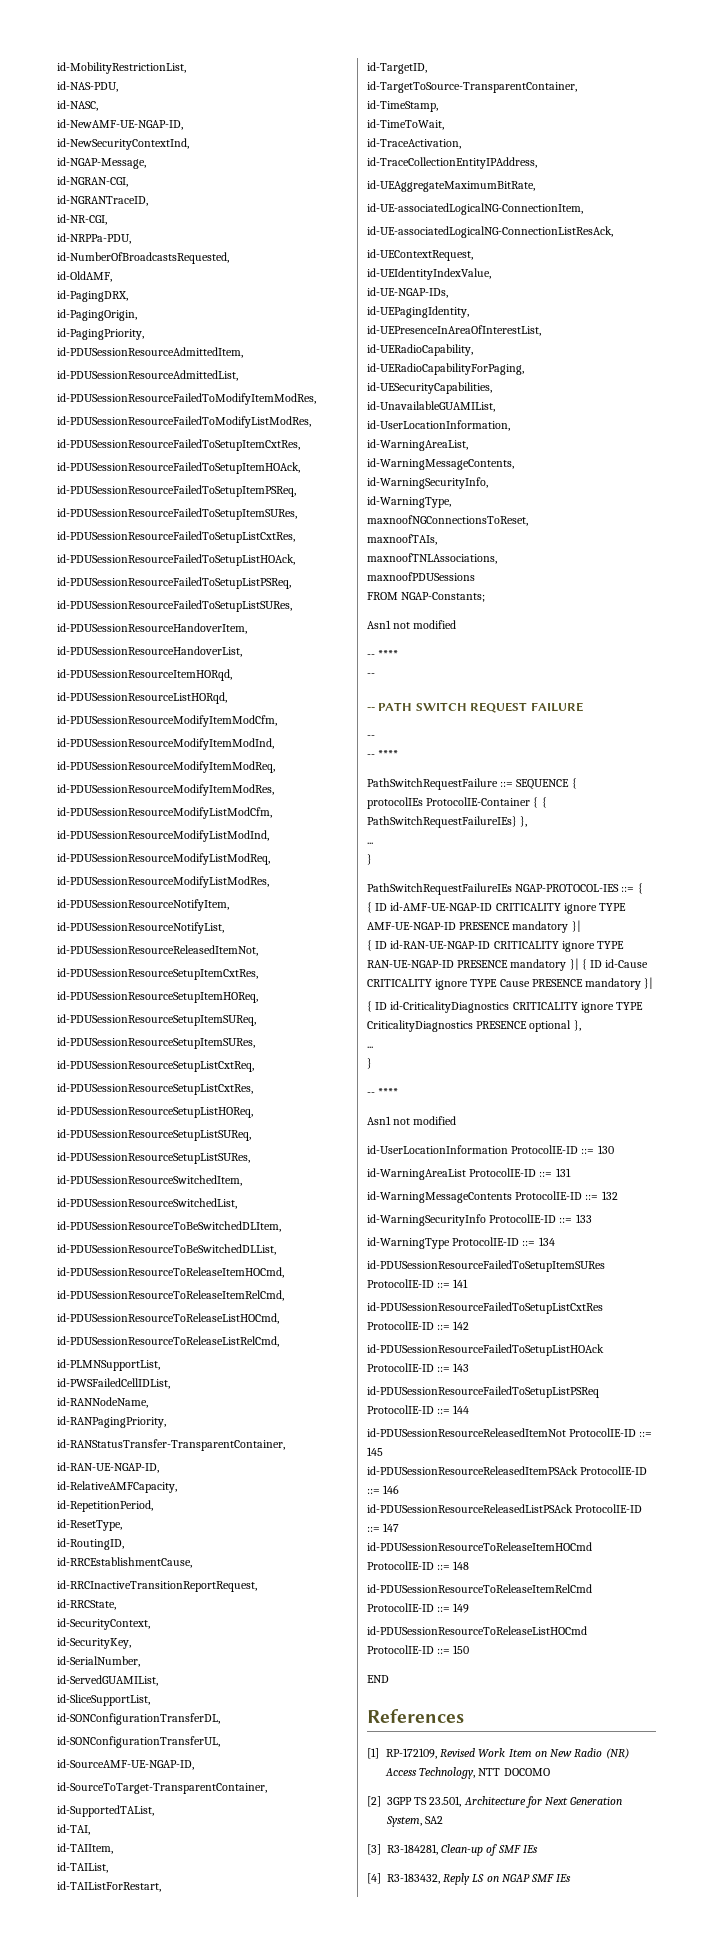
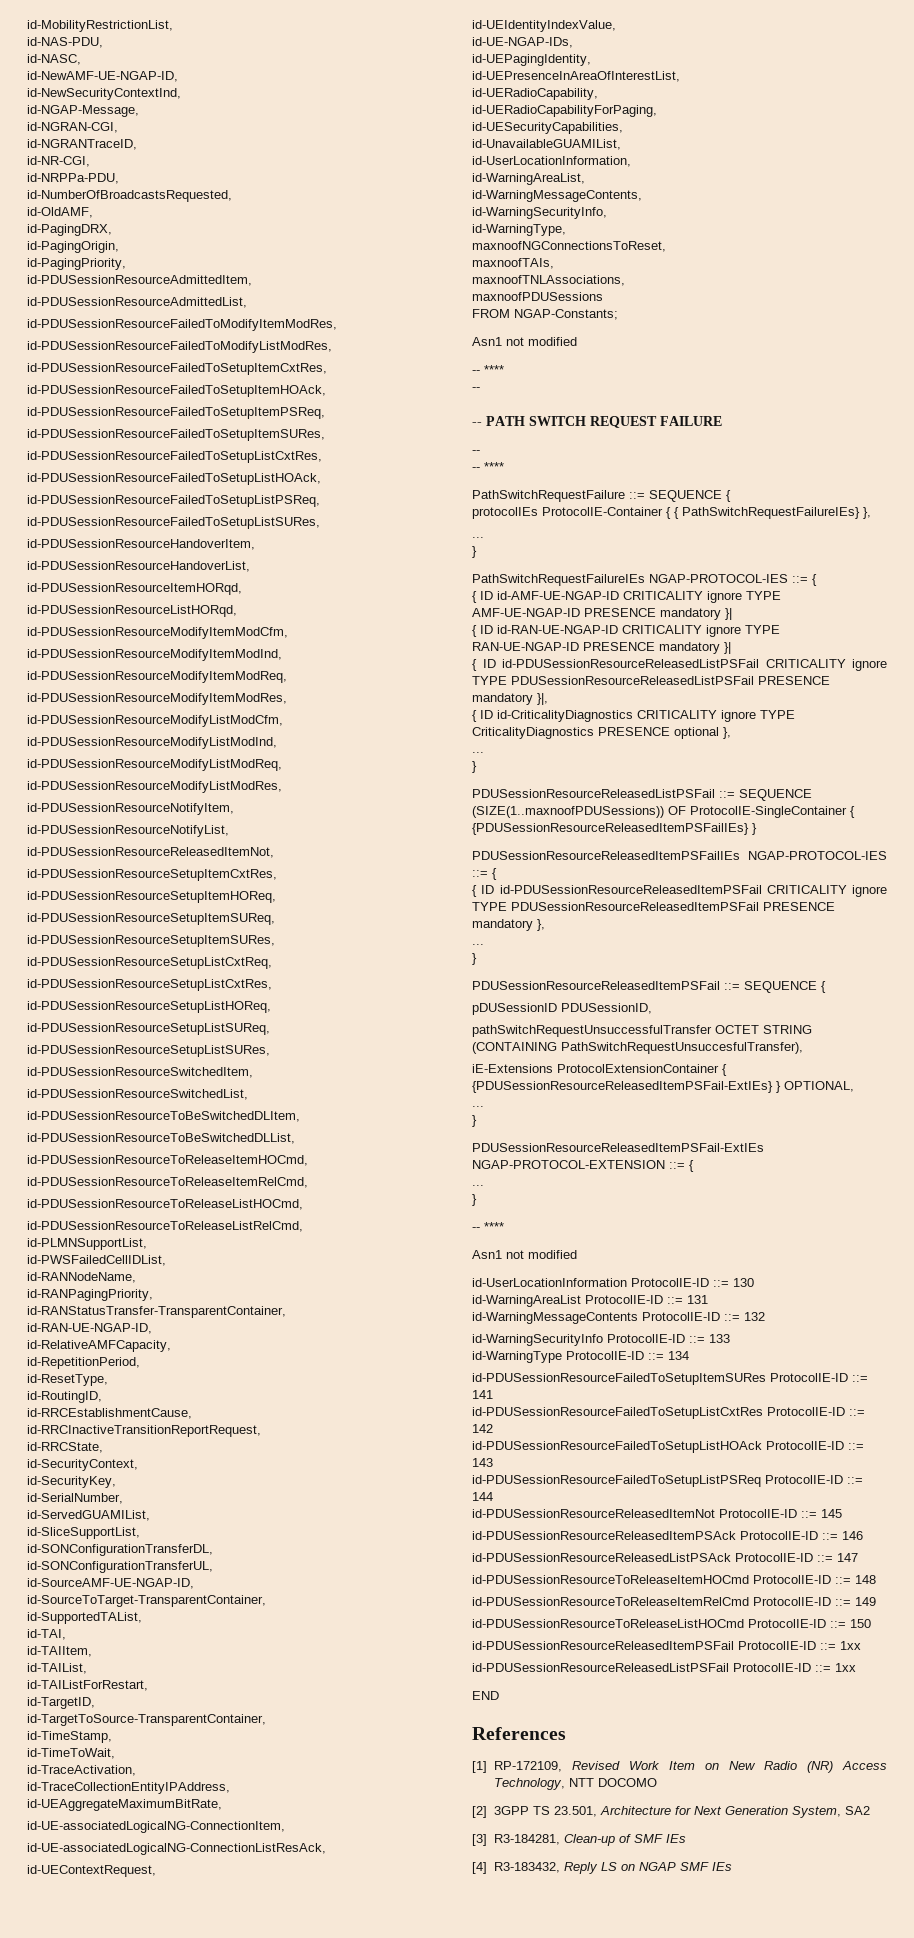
- { ID id-RAN-UE-NGAP-ID CRITICALITY ignore TYPE RAN-UE-NGAP-ID PRESENCE mandatory }| { ID id-Cause CRITICALITY ignore TYPE Cause PRESENCE mandatory }|
+ { ID id-RAN-UE-NGAP-ID CRITICALITY ignore TYPE RAN-UE-NGAP-ID PRESENCE mandatory }|
+ { ID id-PDUSessionResourceReleasedListPSFail CRITICALITY ignore TYPE PDUSessionResourceReleasedListPSFail PRESENCE mandatory }|,
+ PDUSessionResourceReleasedListPSFail ::= SEQUENCE (SIZE(1..maxnoofPDUSessions)) OF ProtocolIE-SingleContainer { {PDUSessionResourceReleasedItemPSFailIEs} }
+ PDUSessionResourceReleasedItemPSFailIEs NGAP-PROTOCOL-IES ::= {
+ { ID id-PDUSessionResourceReleasedItemPSFail CRITICALITY ignore TYPE PDUSessionResourceReleasedItemPSFail PRESENCE mandatory },
+ ...
+ }
+ PDUSessionResourceReleasedItemPSFail ::= SEQUENCE {
+ pDUSessionID PDUSessionID,
+ pathSwitchRequestUnsuccessfulTransfer OCTET STRING (CONTAINING PathSwitchRequestUnsuccesfulTransfer),
+ iE-Extensions ProtocolExtensionContainer { {PDUSessionResourceReleasedItemPSFail-ExtIEs} } OPTIONAL,
+ ...
+ }
+ PDUSessionResourceReleasedItemPSFail-ExtIEs NGAP-PROTOCOL-EXTENSION ::= {
+ ...
+ }
+ id-PDUSessionResourceReleasedItemPSFail ProtocolIE-ID ::= 1xx
+ id-PDUSessionResourceReleasedListPSFail ProtocolIE-ID ::= 1xx

